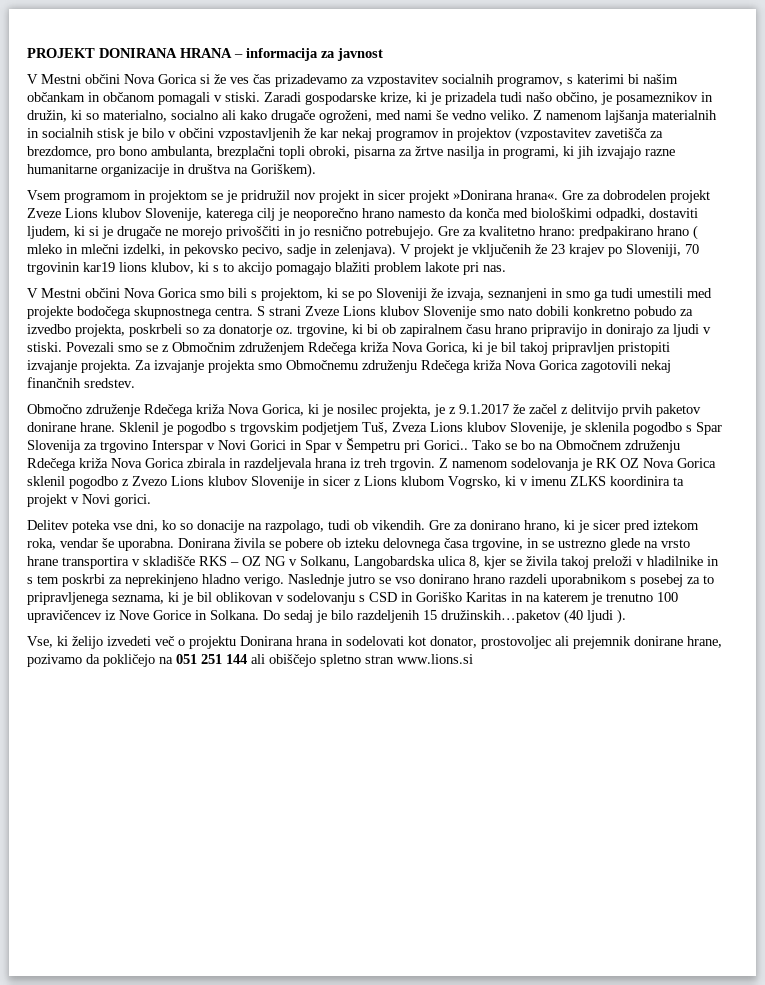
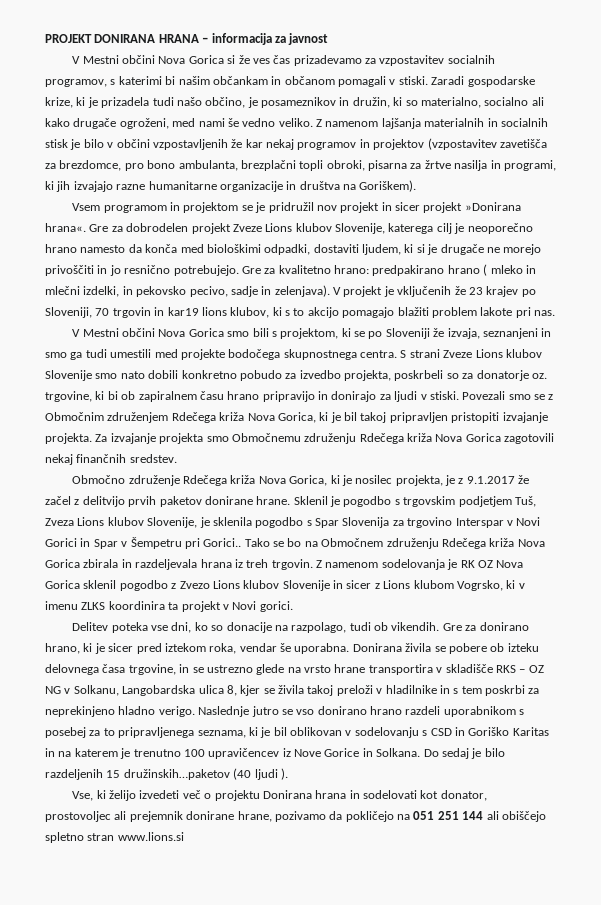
- V projekt je vključenih že 23 krajev po Sloveniji, 70 trgovinin kar19 lions klubov, ki s to akcijo pomagajo blažiti problem lakote pri nas.
+ V projekt je vključenih že 23 krajev po Sloveniji, 70 trgovin in kar19 lions klubov, ki s to akcijo pomagajo blažiti problem lakote pri nas.

